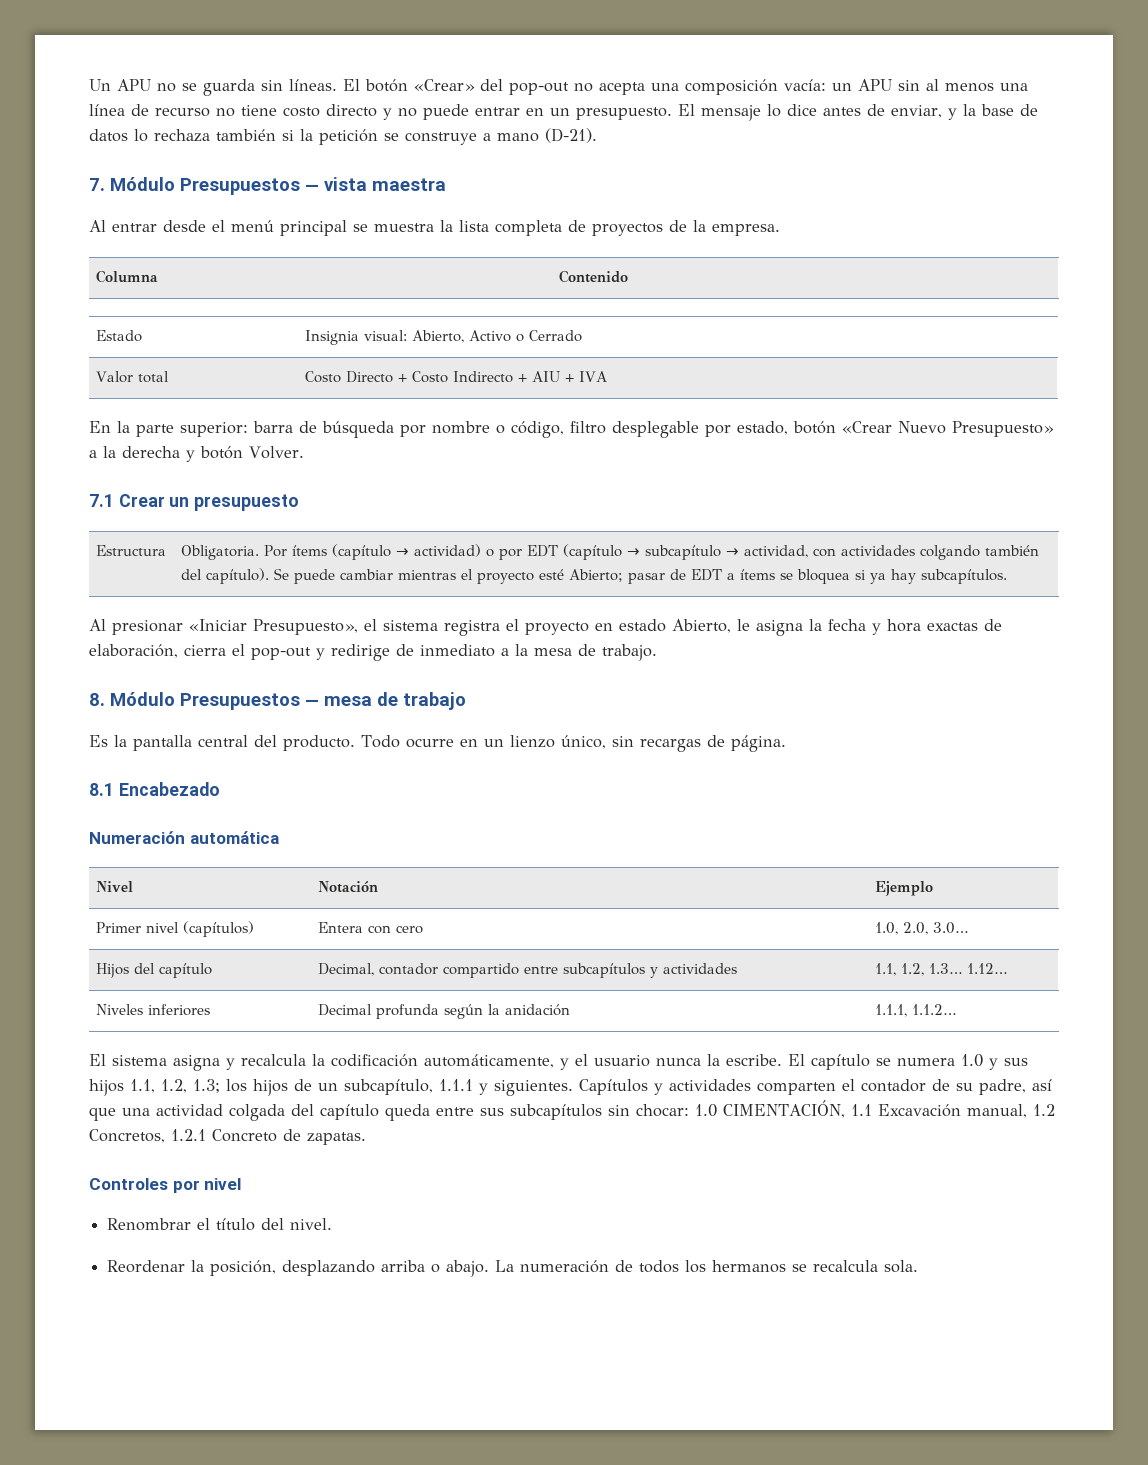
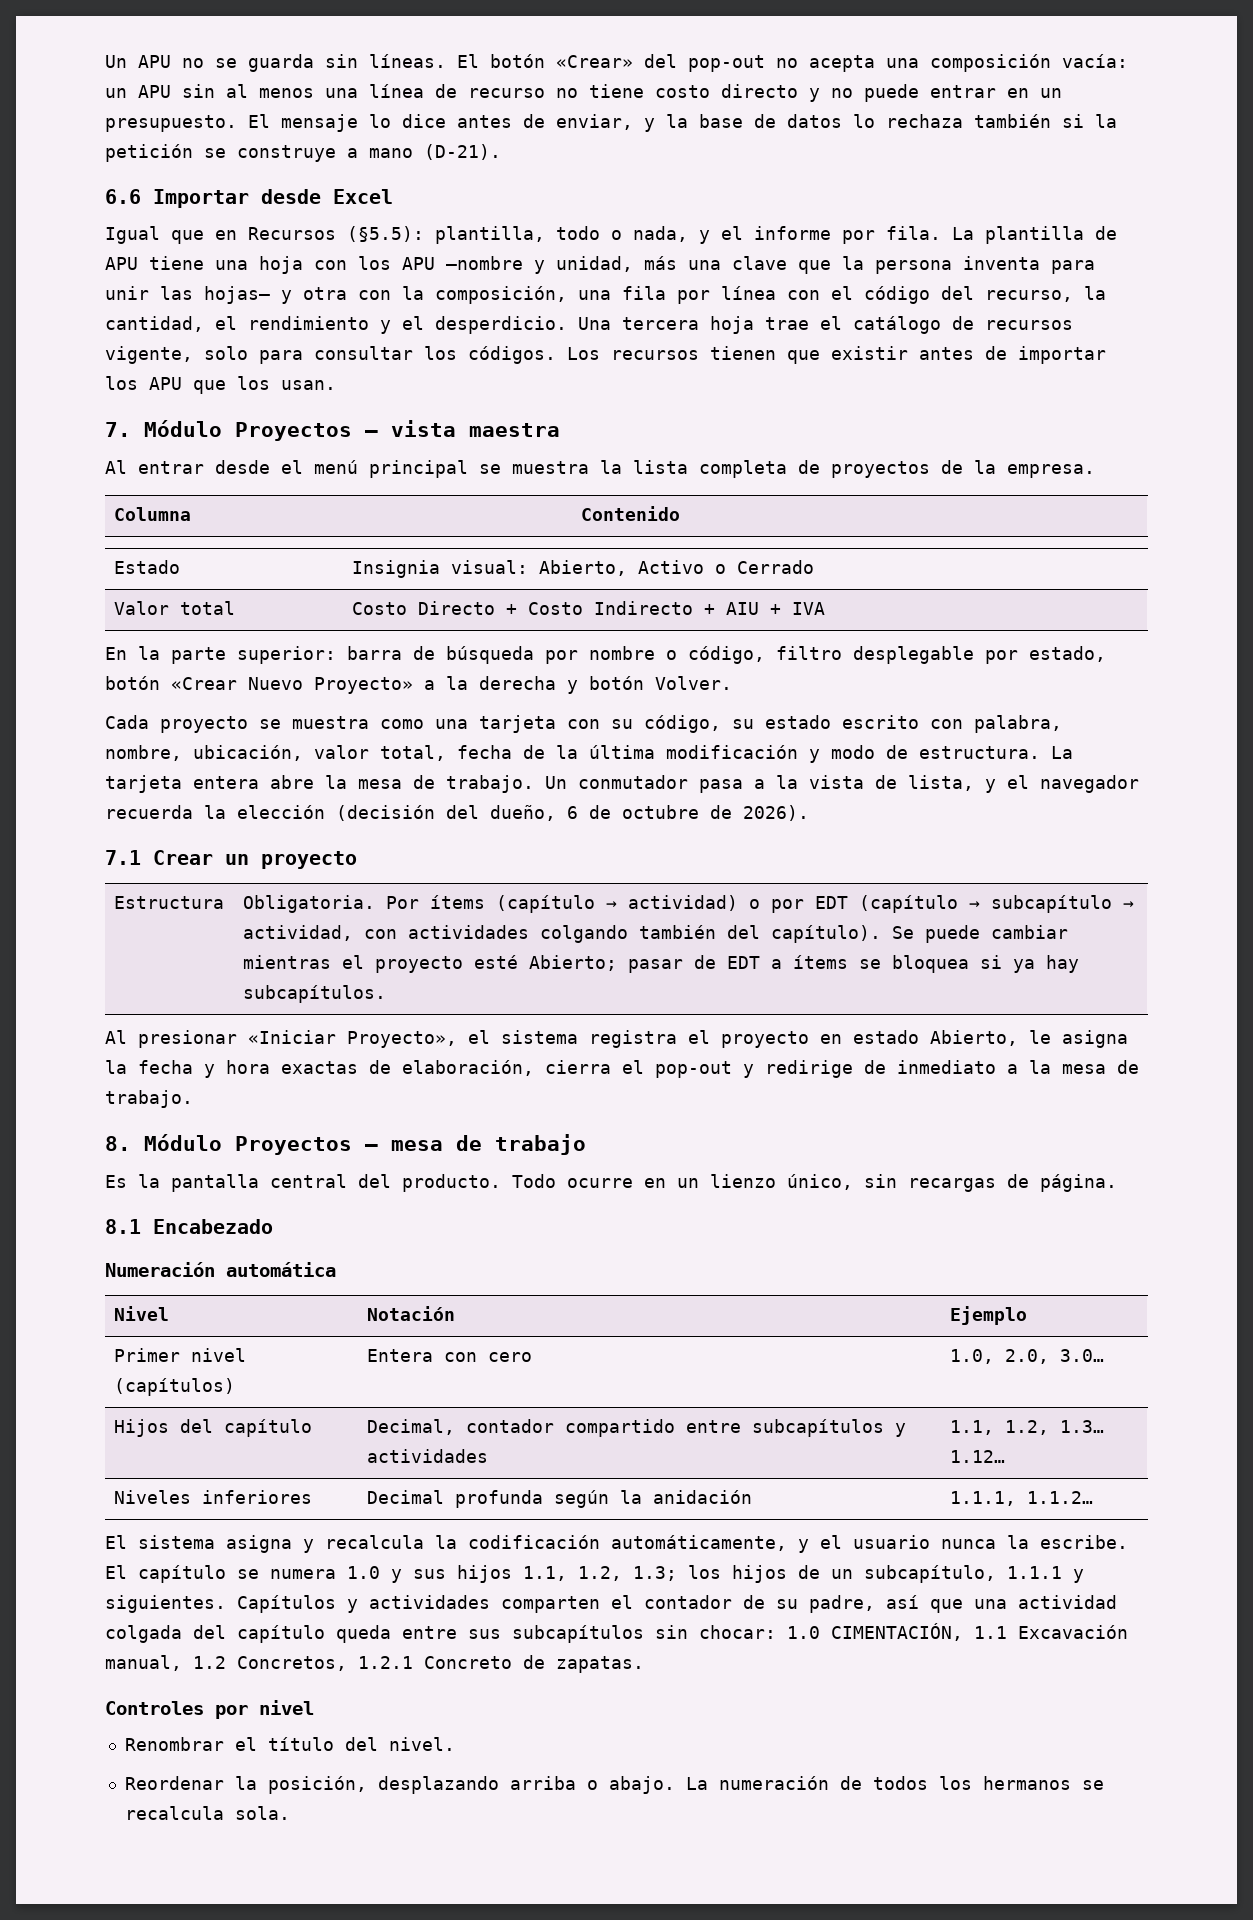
+ 6.6 Importar desde Excel
+ Igual que en Recursos (§5.5): plantilla, todo o nada, y el informe por fila. La plantilla de APU tiene una hoja con los APU —nombre y unidad, más una clave que la persona inventa para unir las hojas— y otra con la composición, una fila por línea con el código del recurso, la cantidad, el rendimiento y el desperdicio. Una tercera hoja trae el catálogo de recursos vigente, solo para consultar los códigos. Los recursos tienen que existir antes de importar los APU que los usan.
- 7. Módulo Presupuestos — vista maestra
+ 7. Módulo Proyectos — vista maestra
- En la parte superior: barra de búsqueda por nombre o código, filtro desplegable por estado, botón «Crear Nuevo Presupuesto» a la derecha y botón Volver.
+ En la parte superior: barra de búsqueda por nombre o código, filtro desplegable por estado, botón «Crear Nuevo Proyecto» a la derecha y botón Volver.
+ Cada proyecto se muestra como una tarjeta con su código, su estado escrito con palabra, nombre, ubicación, valor total, fecha de la última modificación y modo de estructura. La tarjeta entera abre la mesa de trabajo. Un conmutador pasa a la vista de lista, y el navegador recuerda la elección (decisión del dueño, 6 de octubre de 2026).
- 7.1 Crear un presupuesto
+ 7.1 Crear un proyecto
- Al presionar «Iniciar Presupuesto», el sistema registra el proyecto en estado Abierto, le asigna la fecha y hora exactas de elaboración, cierra el pop-out y redirige de inmediato a la mesa de trabajo.
+ Al presionar «Iniciar Proyecto», el sistema registra el proyecto en estado Abierto, le asigna la fecha y hora exactas de elaboración, cierra el pop-out y redirige de inmediato a la mesa de trabajo.
- 8. Módulo Presupuestos — mesa de trabajo
+ 8. Módulo Proyectos — mesa de trabajo

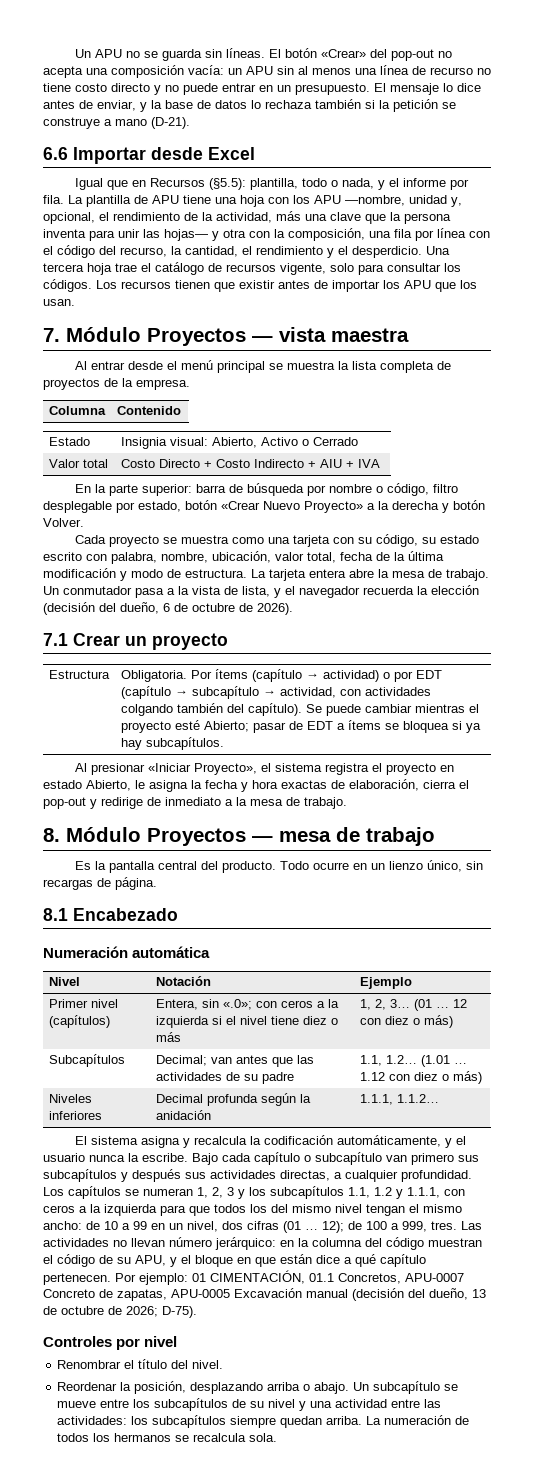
- La plantilla de APU tiene una hoja con los APU —nombre y unidad, más una clave que la persona inventa para unir las hojas— y otra con la composición, una fila por línea con el código del recurso, la cantidad, el rendimiento y el desperdicio.
+ La plantilla de APU tiene una hoja con los APU —nombre, unidad y, opcional, el rendimiento de la actividad, más una clave que la persona inventa para unir las hojas— y otra con la composición, una fila por línea con el código del recurso, la cantidad, el rendimiento y el desperdicio.
- Primer nivel (capítulos) | Entera con cero | 1.0, 2.0, 3.0…
- Hijos del capítulo | Decimal, contador compartido entre subcapítulos y actividades | 1.1, 1.2, 1.3… 1.12…
+ Primer nivel (capítulos) | Entera, sin «.0»; con ceros a la izquierda si el nivel tiene diez o más | 1, 2, 3… (01 … 12 con diez o más)
+ Subcapítulos | Decimal; van antes que las actividades de su padre | 1.1, 1.2… (1.01 … 1.12 con diez o más)
- El capítulo se numera 1.0 y sus hijos 1.1, 1.2, 1.3; los hijos de un subcapítulo, 1.1.1 y siguientes. Capítulos y actividades comparten el contador de su padre, así que una actividad colgada del capítulo queda entre sus subcapítulos sin chocar: 1.0 CIMENTACIÓN, 1.1 Excavación manual, 1.2 Concretos, 1.2.1 Concreto de zapatas.
+ Bajo cada capítulo o subcapítulo van primero sus subcapítulos y después sus actividades directas, a cualquier profundidad. Los capítulos se numeran 1, 2, 3 y los subcapítulos 1.1, 1.2 y 1.1.1, con ceros a la izquierda para que todos los del mismo nivel tengan el mismo ancho: de 10 a 99 en un nivel, dos cifras (01 … 12); de 100 a 999, tres. Las actividades no llevan número jerárquico: en la columna del código muestran el código de su APU, y el bloque en que están dice a qué capítulo pertenecen. Por ejemplo: 01 CIMENTACIÓN, 01.1 Concretos, APU-0007 Concreto de zapatas, APU-0005 Excavación manual (decisión del dueño, 13 de octubre de 2026; D-75).
+ Un subcapítulo se mueve entre los subcapítulos de su nivel y una actividad entre las actividades: los subcapítulos siempre quedan arriba.

